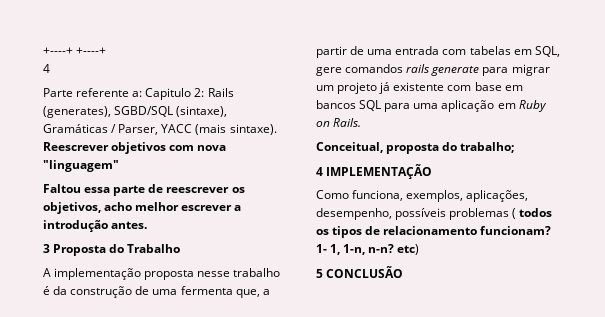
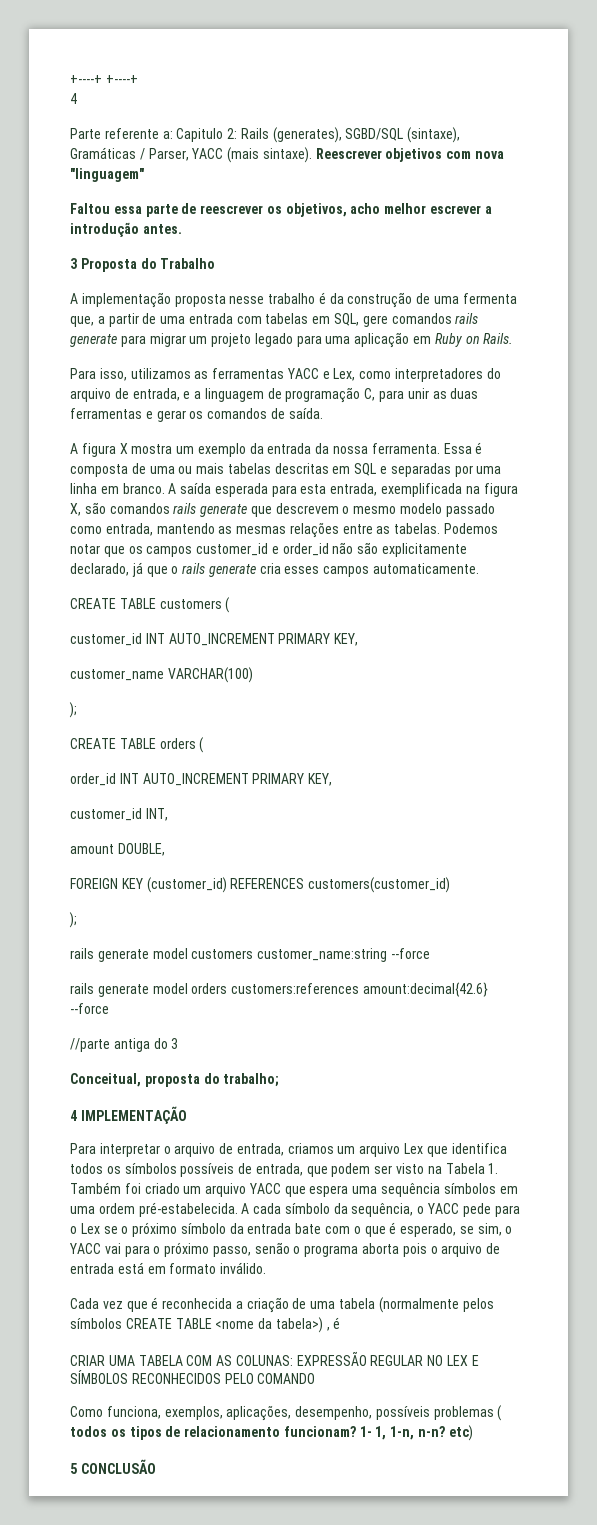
- A implementação proposta nesse trabalho é da construção de uma fermenta que, a partir de uma entrada com tabelas em SQL, gere comandos rails generate para migrar um projeto já existente com base em bancos SQL para uma aplicação em Ruby on Rails.
+ A implementação proposta nesse trabalho é da construção de uma fermenta que, a partir de uma entrada com tabelas em SQL, gere comandos rails generate para migrar um projeto legado para uma aplicação em Ruby on Rails.
+ Para isso, utilizamos as ferramentas YACC e Lex, como interpretadores do arquivo de entrada, e a linguagem de programação C, para unir as duas ferramentas e gerar os comandos de saída.
+ A figura X mostra um exemplo da entrada da nossa ferramenta. Essa é composta de uma ou mais tabelas descritas em SQL e separadas por uma linha em branco. A saída esperada para esta entrada, exemplificada na figura X, são comandos rails generate que descrevem o mesmo modelo passado como entrada, mantendo as mesmas relações entre as tabelas. Podemos notar que os campos customer_id e order_id não são explicitamente declarado, já que o rails generate cria esses campos automaticamente.
+ CREATE TABLE customers (
+ customer_id INT AUTO_INCREMENT PRIMARY KEY,
+ customer_name VARCHAR(100)
+ );
+ CREATE TABLE orders (
+ order_id INT AUTO_INCREMENT PRIMARY KEY,
+ customer_id INT,
+ amount DOUBLE,
+ FOREIGN KEY (customer_id) REFERENCES customers(customer_id)
+ );
+ rails generate model customers customer_name:string --force
+ rails generate model orders customers:references amount:decimal{42.6} --force
+ //parte antiga do 3
+ Para interpretar o arquivo de entrada, criamos um arquivo Lex que identifica todos os símbolos possíveis de entrada, que podem ser visto na Tabela 1. Também foi criado um arquivo YACC que espera uma sequência símbolos em uma ordem pré-estabelecida. A cada símbolo da sequência, o YACC pede para o Lex se o próximo símbolo da entrada bate com o que é esperado, se sim, o YACC vai para o próximo passo, senão o programa aborta pois o arquivo de entrada está em formato inválido.
+ Cada vez que é reconhecida a criação de uma tabela (normalmente pelos símbolos CREATE TABLE <nome da tabela>) , é
+ CRIAR UMA TABELA COM AS COLUNAS: EXPRESSÃO REGULAR NO LEX E SÍMBOLOS RECONHECIDOS PELO COMANDO

